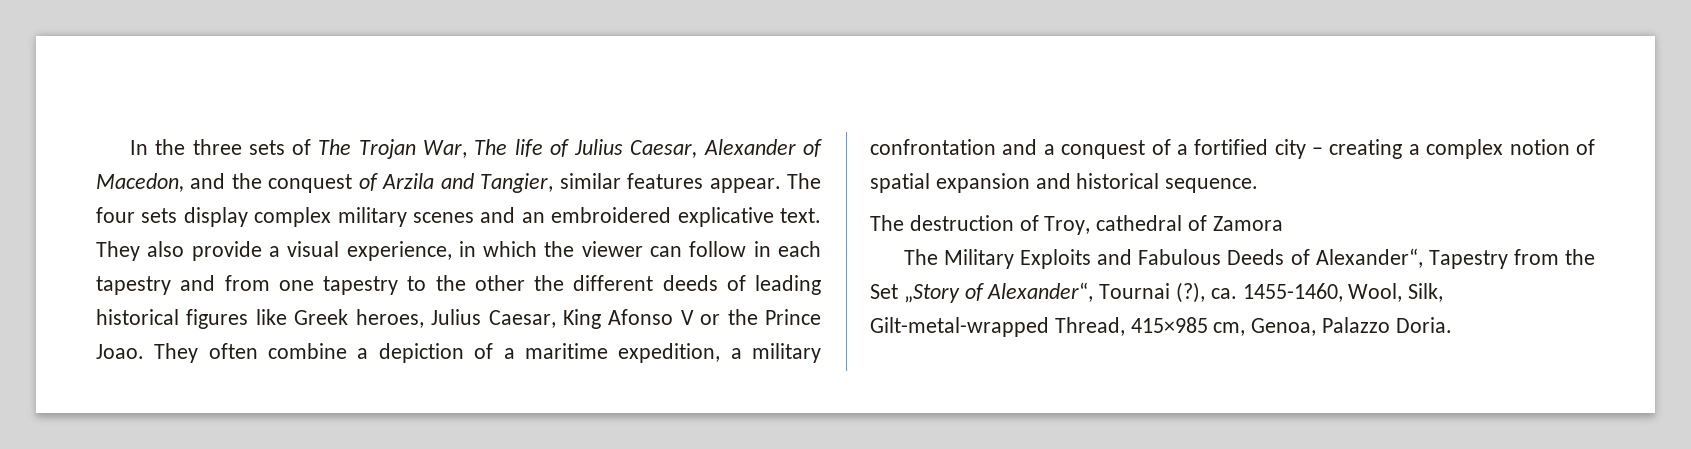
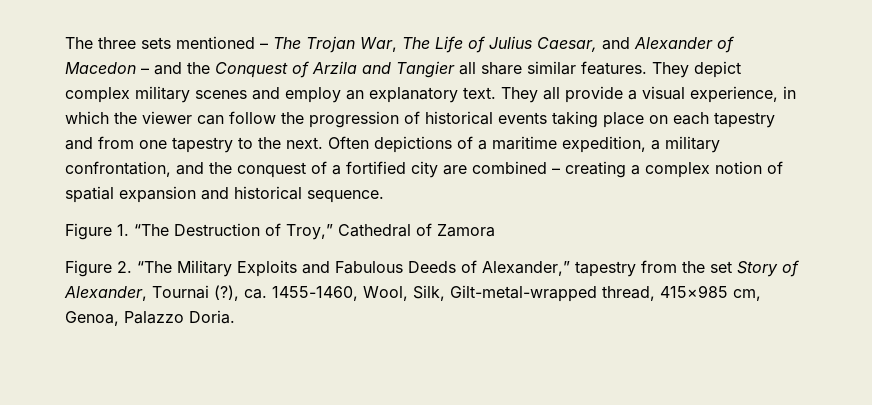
- In the three sets of The Trojan War, The life of Julius Caesar, Alexander of Macedon, and the conquest of Arzila and Tangier, similar features appear. The four sets display complex military scenes and an embroidered explicative text.
+ The three sets mentioned – The Trojan War, The Life of Julius Caesar, and Alexander of Macedon – and the Conquest of Arzila and Tangier all share similar features. They depict complex military scenes and employ an explanatory text.
- They also provide a visual experience, in which the viewer can follow in each tapestry and from one tapestry to the other the different deeds of leading historical figures like Greek heroes, Julius Caesar, King Afonso V or the Prince Joao. They often combine a depiction of a maritime expedition, a military confrontation and a conquest of a fortified city – creating a complex notion of spatial expansion and historical sequence.
+ They all provide a visual experience, in which the viewer can follow the progression of historical events taking place on each tapestry and from one tapestry to the next. Often depictions of a maritime expedition, a military confrontation, and the conquest of a fortified city are combined – creating a complex notion of spatial expansion and historical sequence.
- The destruction of Troy, cathedral of Zamora
+ Figure 1. “The Destruction of Troy,” Cathedral of Zamora
- The Military Exploits and Fabulous Deeds of Alexander“, Tapestry from the Set „Story of Alexander“, Tournai (?), ca. 1455-1460, Wool, Silk, Gilt-metal-wrapped Thread, 415×985 cm, Genoa, Palazzo Doria.
+ Figure 2. “The Military Exploits and Fabulous Deeds of Alexander,” tapestry from the set Story of Alexander, Tournai (?), ca. 1455-1460, Wool, Silk, Gilt-metal-wrapped thread, 415×985 cm, Genoa, Palazzo Doria.

